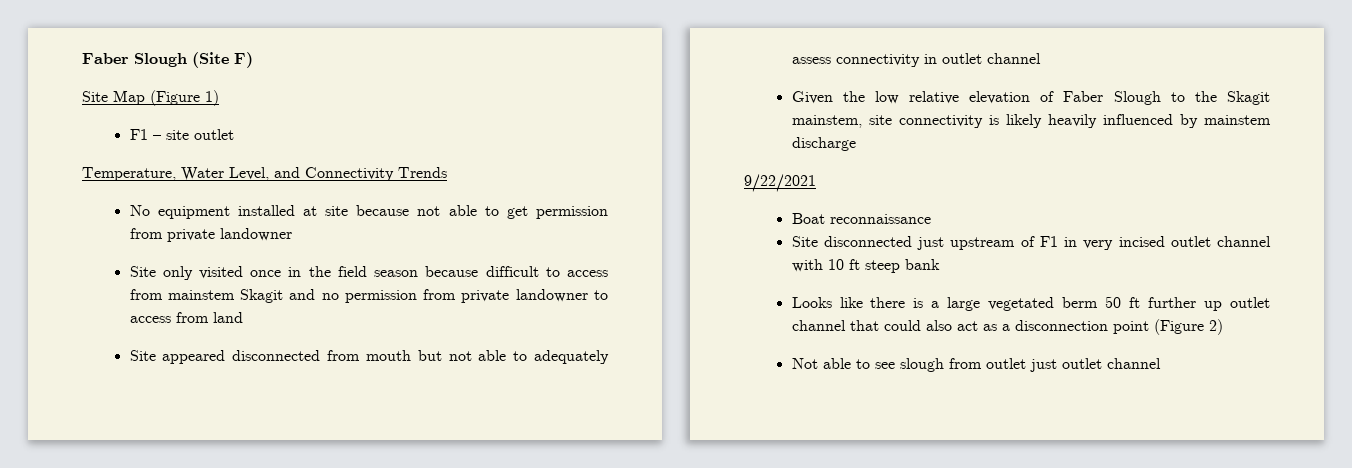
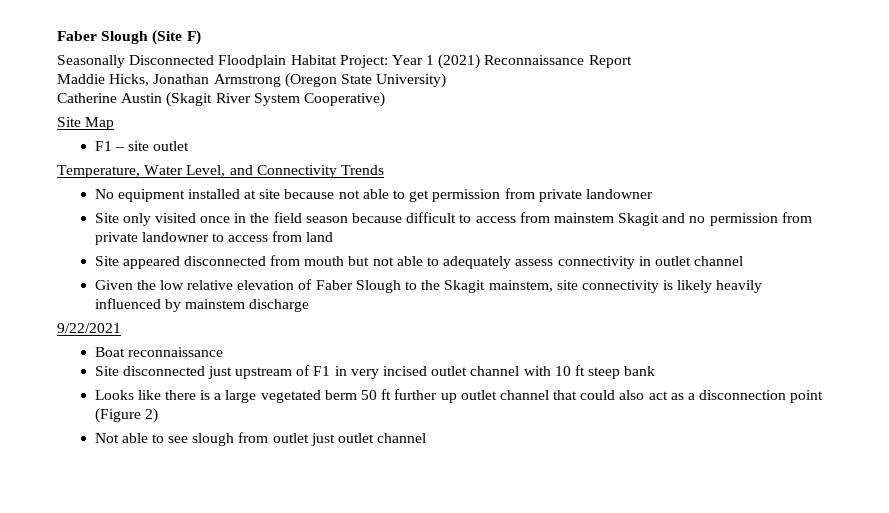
+ Seasonally Disconnected Floodplain Habitat Project: Year 1 (2021) Reconnaissance Report
+ Maddie Hicks, Jonathan Armstrong (Oregon State University)
+ Catherine Austin (Skagit River System Cooperative)
- Site Map (Figure 1)
+ Site Map

